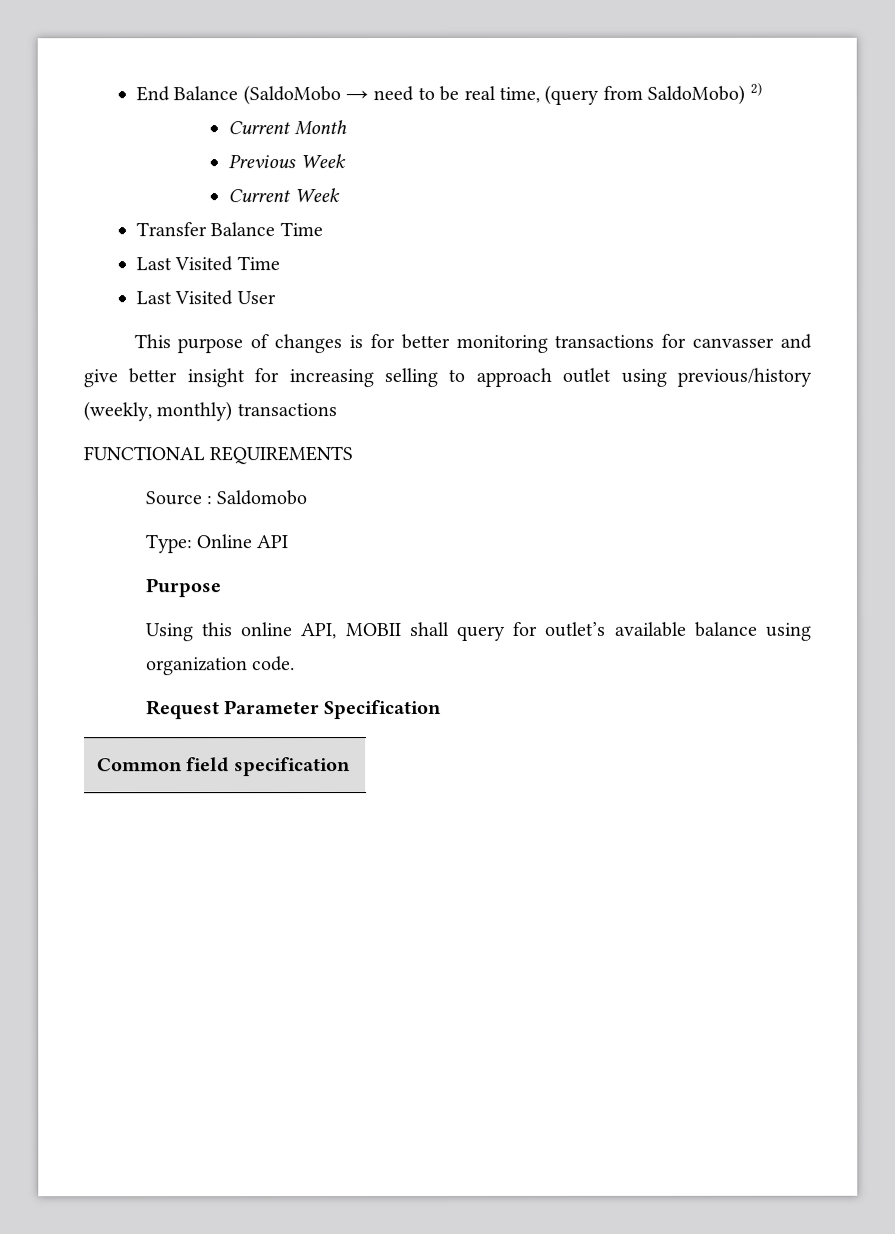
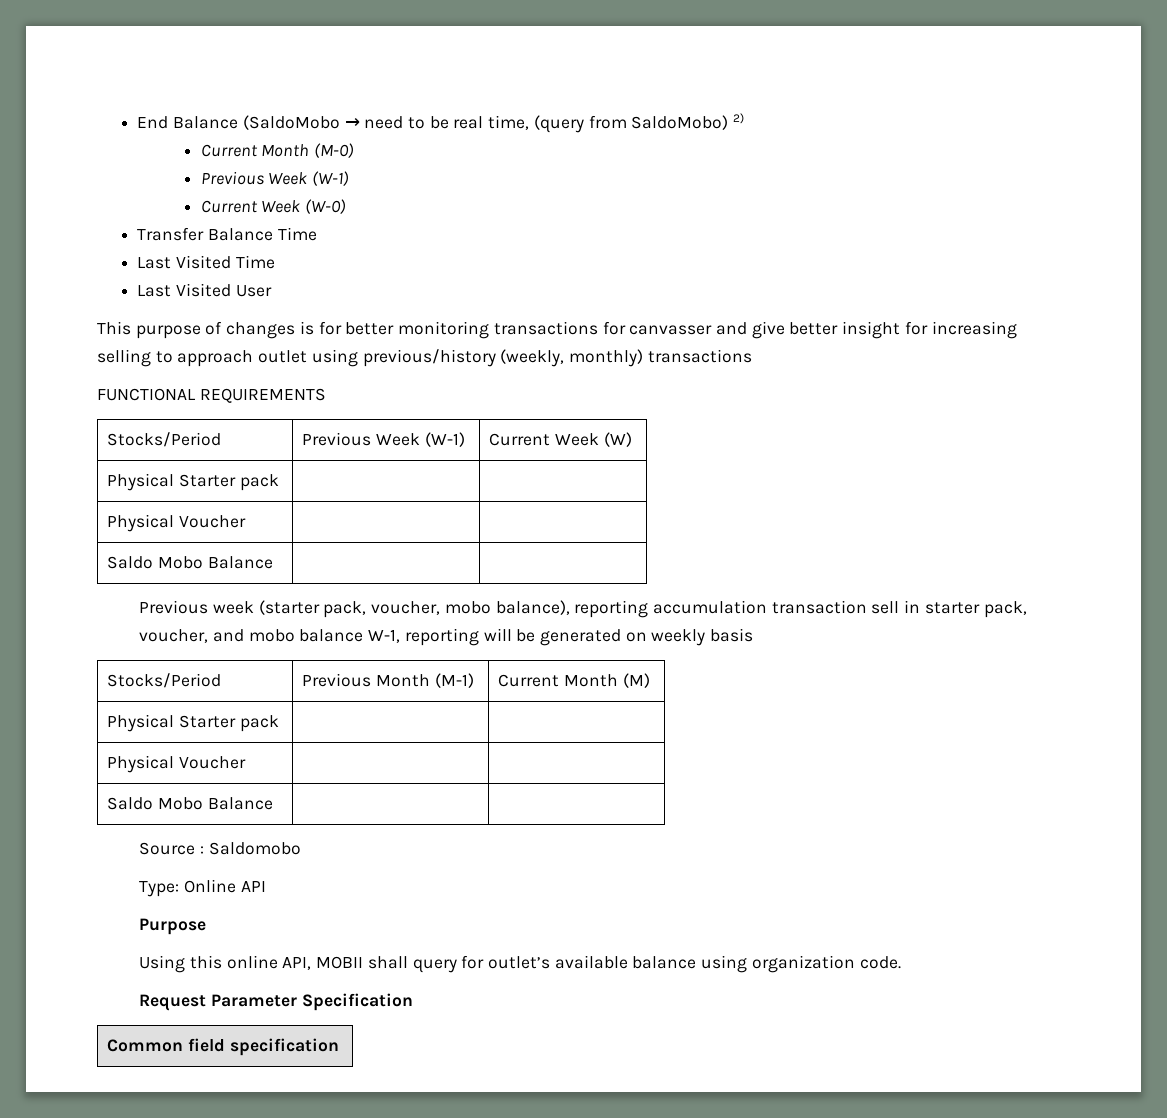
- Current Month
- Previous Week
- Current Week
+ Current Month (M-0)
+ Previous Week (W-1)
+ Current Week (W-0)
+ Stocks/Period | Previous Week (W-1) | Current Week (W)
+ Physical Starter pack | |
+ Physical Voucher | |
+ Saldo Mobo Balance | |
+ Previous week (starter pack, voucher, mobo balance), reporting accumulation transaction sell in starter pack, voucher, and mobo balance W-1, reporting will be generated on weekly basis
+ Stocks/Period | Previous Month (M-1) | Current Month (M)
+ Physical Starter pack | |
+ Physical Voucher | |
+ Saldo Mobo Balance | |

